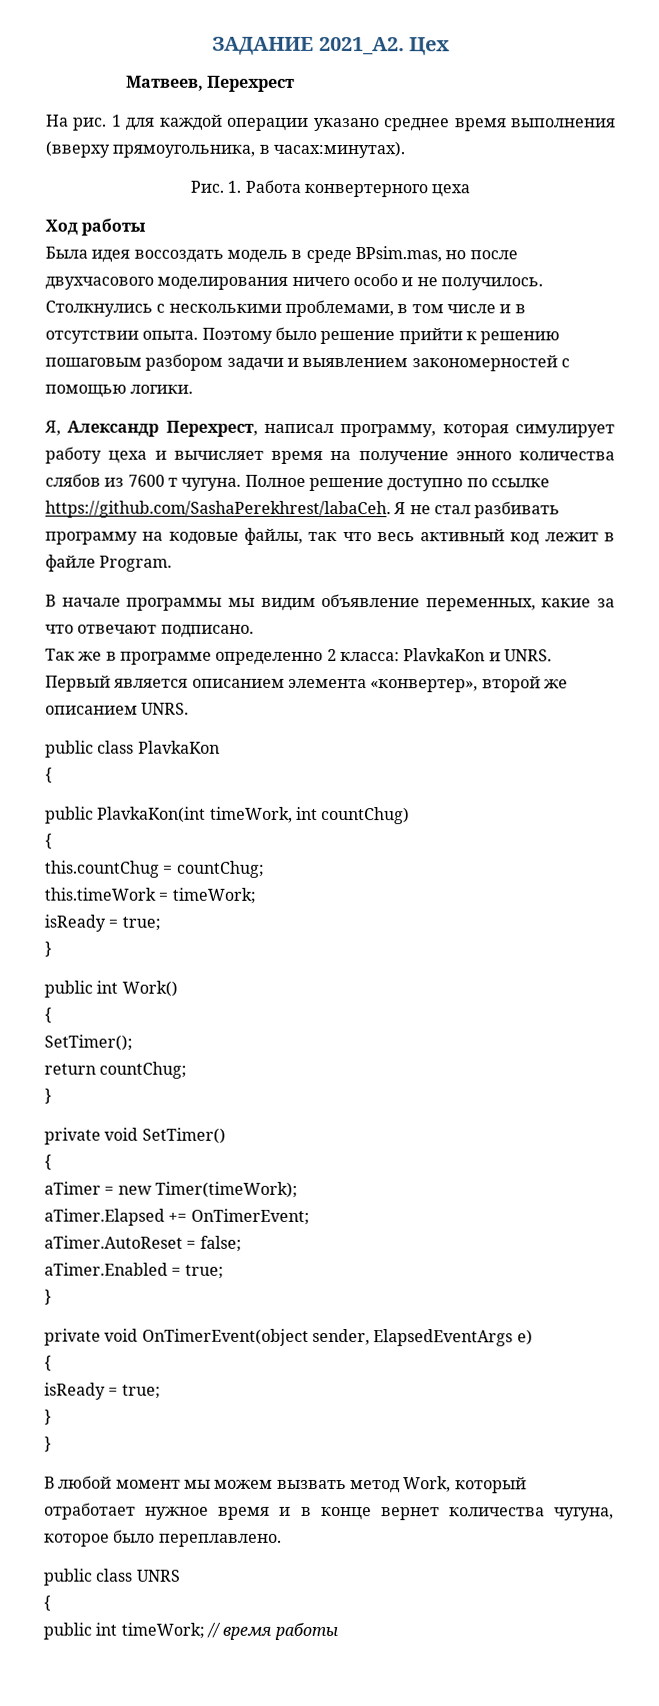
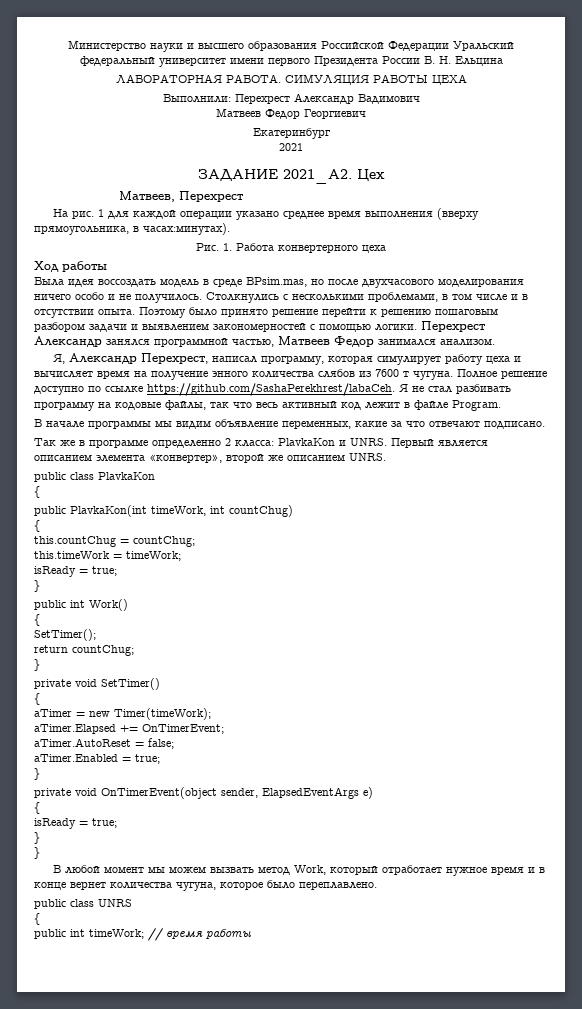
+ Министерство науки и высшего образования Российской Федерации Уральский федеральный университет имени первого Президента России Б. Н. Ельцина
+ ЛАБОРАТОРНАЯ РАБОТА. СИМУЛЯЦИЯ РАБОТЫ ЦЕХА
+ Выполнили: Перехрест Александр Вадимович
+ Матвеев Федор Георгиевич
+ Екатеринбург
+ 2021
- Поэтому было решение прийти к решению пошаговым разбором задачи и выявлением закономерностей с помощью логики.
+ Поэтому было принято решение перейти к решению пошаговым разбором задачи и выявлением закономерностей с помощью логики. Перехрест Александр занялся программной частью, Матвеев Федор занимался анализом.

